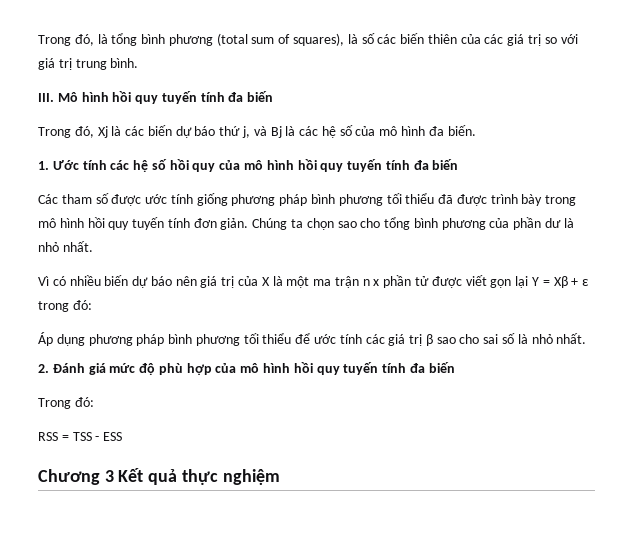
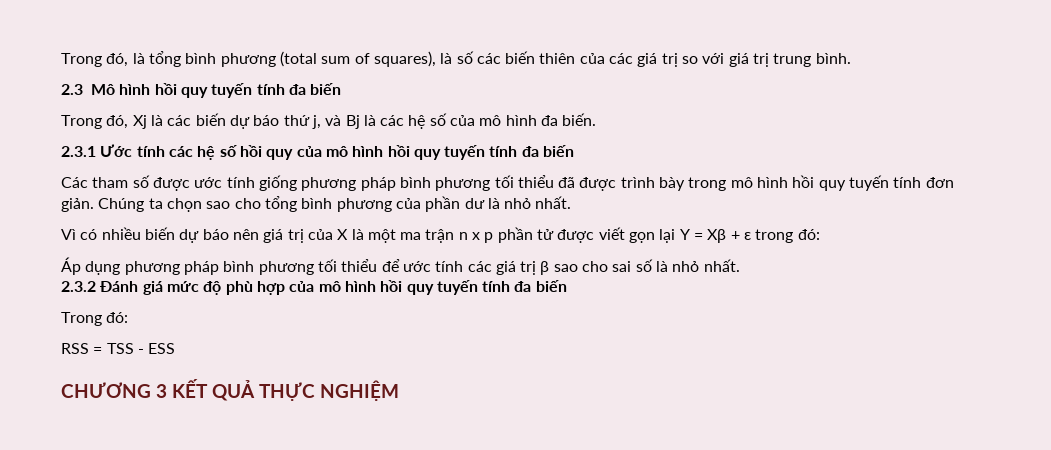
- III. Mô hình hồi quy tuyến tính đa biến
+ 2.3 Mô hình hồi quy tuyến tính đa biến
- 1. Ước tính các hệ số hồi quy của mô hình hồi quy tuyến tính đa biến
+ 2.3.1 Ước tính các hệ số hồi quy của mô hình hồi quy tuyến tính đa biến
- Vì có nhiều biến dự báo nên giá trị của X là một ma trận n x phần tử được viết gọn lại Y = Xβ + ε trong đó:
+ Vì có nhiều biến dự báo nên giá trị của X là một ma trận n x p phần tử được viết gọn lại Y = Xβ + ε trong đó:
- 2. Đánh giá mức độ phù hợp của mô hình hồi quy tuyến tính đa biến
+ 2.3.2 Đánh giá mức độ phù hợp của mô hình hồi quy tuyến tính đa biến
- Chương 3 Kết quả thực nghiệm
+ CHƯƠNG 3 KẾT QUẢ THỰC NGHIỆM

